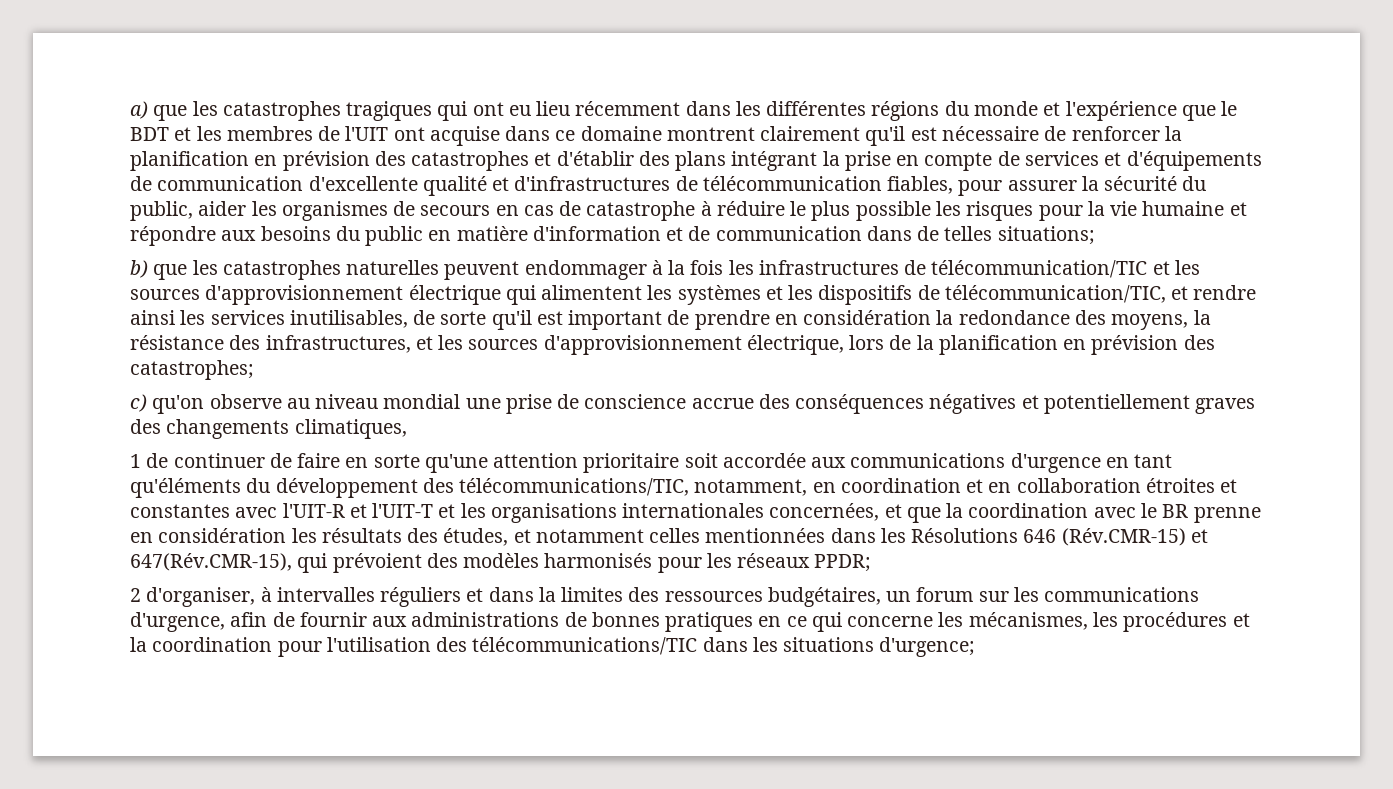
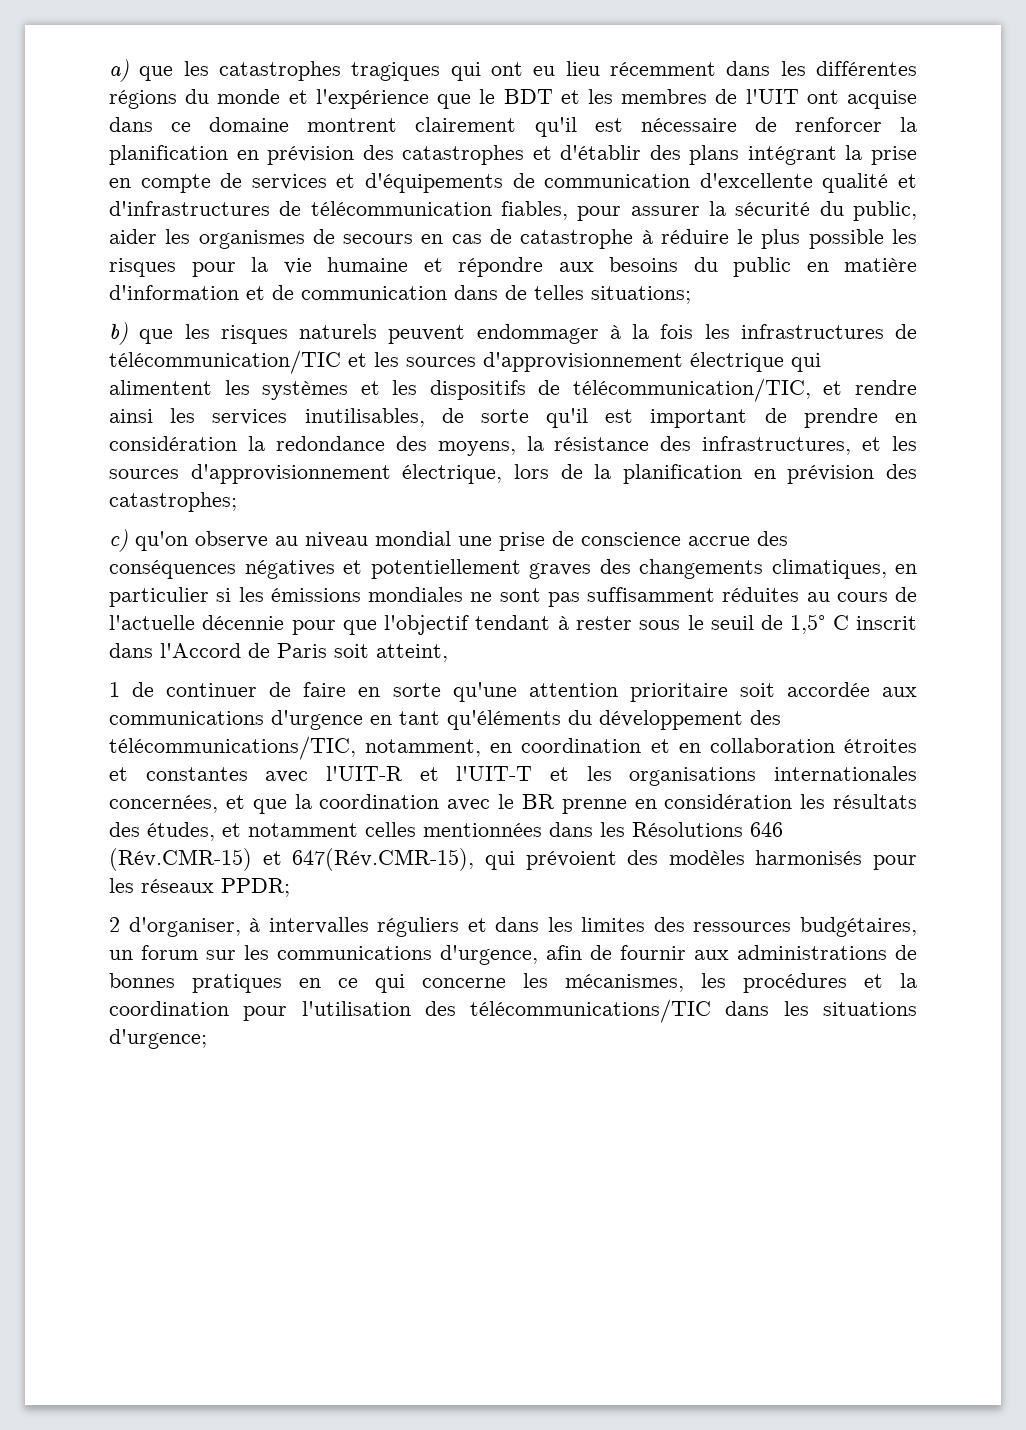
- b) que les catastrophes naturelles peuvent endommager à la fois les infrastructures de télécommunication/TIC et les sources d'approvisionnement électrique qui alimentent les systèmes et les dispositifs de télécommunication/TIC, et rendre ainsi les services inutilisables, de sorte qu'il est important de prendre en considération la redondance des moyens, la résistance des infrastructures, et les sources d'approvisionnement électrique, lors de la planification en prévision des catastrophes;
+ b) que les risques naturels peuvent endommager à la fois les infrastructures de télécommunication/TIC et les sources d'approvisionnement électrique qui alimentent les systèmes et les dispositifs de télécommunication/TIC, et rendre ainsi les services inutilisables, de sorte qu'il est important de prendre en considération la redondance des moyens, la résistance des infrastructures, et les sources d'approvisionnement électrique, lors de la planification en prévision des catastrophes;
- c) qu'on observe au niveau mondial une prise de conscience accrue des conséquences négatives et potentiellement graves des changements climatiques,
+ c) qu'on observe au niveau mondial une prise de conscience accrue des conséquences négatives et potentiellement graves des changements climatiques, en particulier si les émissions mondiales ne sont pas suffisamment réduites au cours de l'actuelle décennie pour que l'objectif tendant à rester sous le seuil de 1,5° C inscrit dans l'Accord de Paris soit atteint,
- 2 d'organiser, à intervalles réguliers et dans la limites des ressources budgétaires, un forum sur les communications d'urgence, afin de fournir aux administrations de bonnes pratiques en ce qui concerne les mécanismes, les procédures et la coordination pour l'utilisation des télécommunications/TIC dans les situations d'urgence;
+ 2 d'organiser, à intervalles réguliers et dans les limites des ressources budgétaires, un forum sur les communications d'urgence, afin de fournir aux administrations de bonnes pratiques en ce qui concerne les mécanismes, les procédures et la coordination pour l'utilisation des télécommunications/TIC dans les situations d'urgence;

